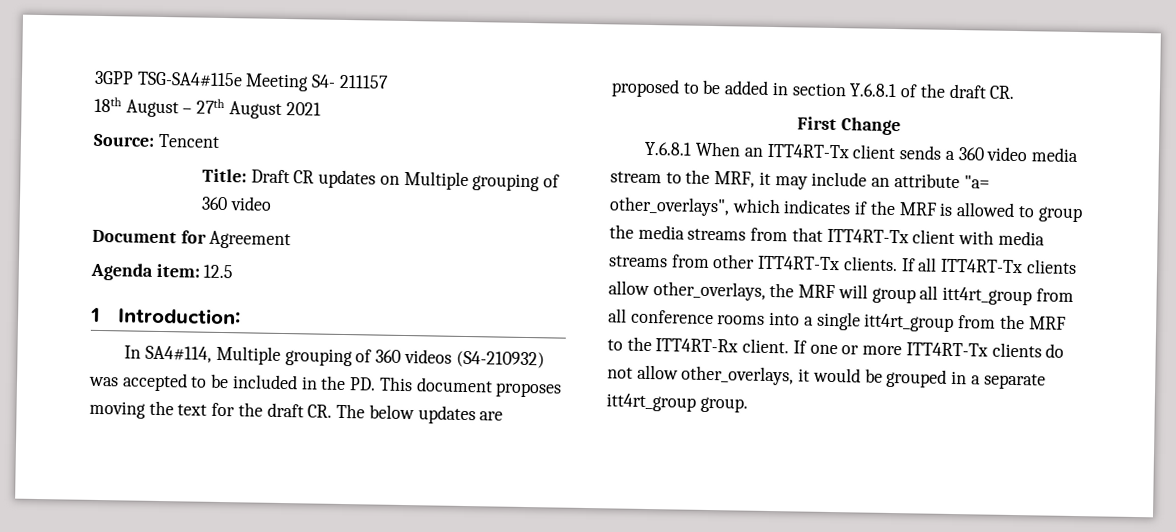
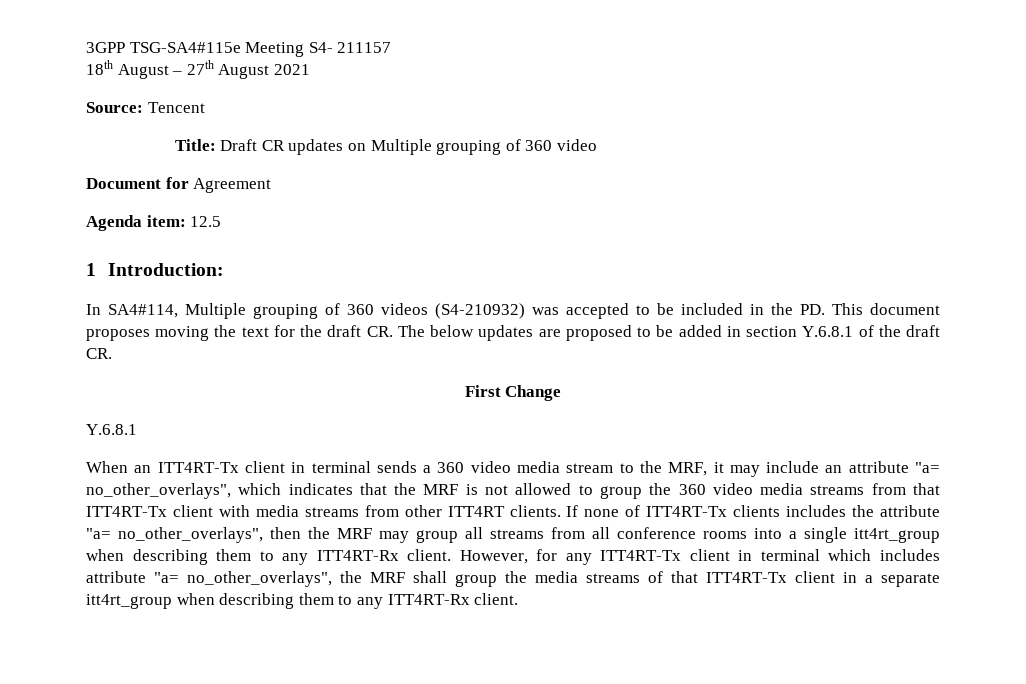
  First Change
- Y.6.8.1 When an ITT4RT-Tx client sends a 360 video media stream to the MRF, it may include an attribute "a= other_overlays", which indicates if the MRF is allowed to group the media streams from that ITT4RT-Tx client with media streams from other ITT4RT-Tx clients.
+ Y.6.8.1
+ When an ITT4RT-Tx client in terminal sends a 360 video media stream to the MRF, it may include an attribute "a= no_other_overlays", which indicates that the MRF is not allowed to group the 360 video media streams from that ITT4RT-Tx client with media streams from other ITT4RT clients.
- If all ITT4RT-Tx clients allow other_overlays, the MRF will group all itt4rt_group from all conference rooms into a single itt4rt_group from the MRF to the ITT4RT-Rx client. If one or more ITT4RT-Tx clients do not allow other_overlays, it would be grouped in a separate itt4rt_group group.
+ If none of ITT4RT-Tx clients includes the attribute "a= no_other_overlays", then the MRF may group all streams from all conference rooms into a single itt4rt_group when describing them to any ITT4RT-Rx client. However, for any ITT4RT-Tx client in terminal which includes attribute "a= no_other_overlays", the MRF shall group the media streams of that ITT4RT-Tx client in a separate itt4rt_group when describing them to any ITT4RT-Rx client.

